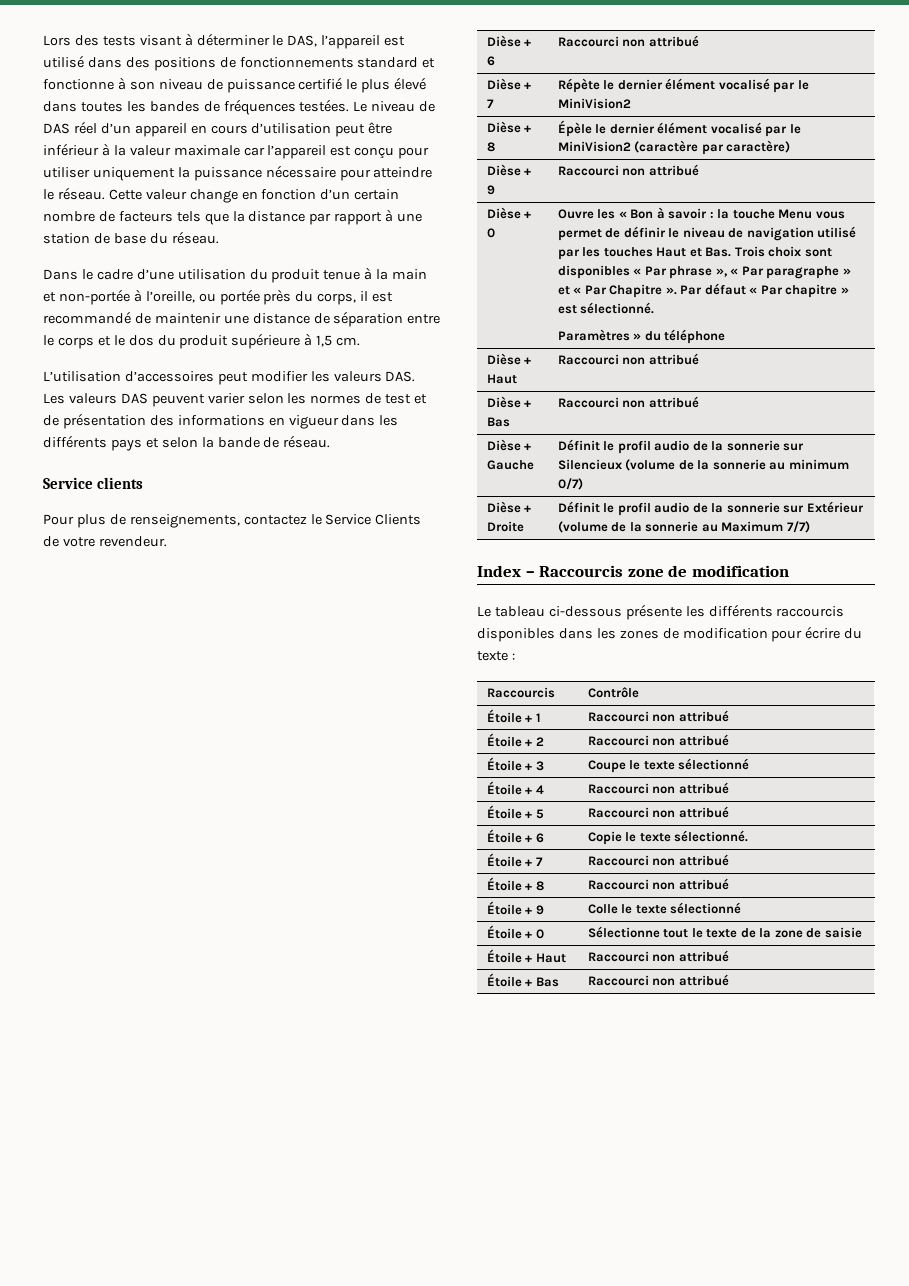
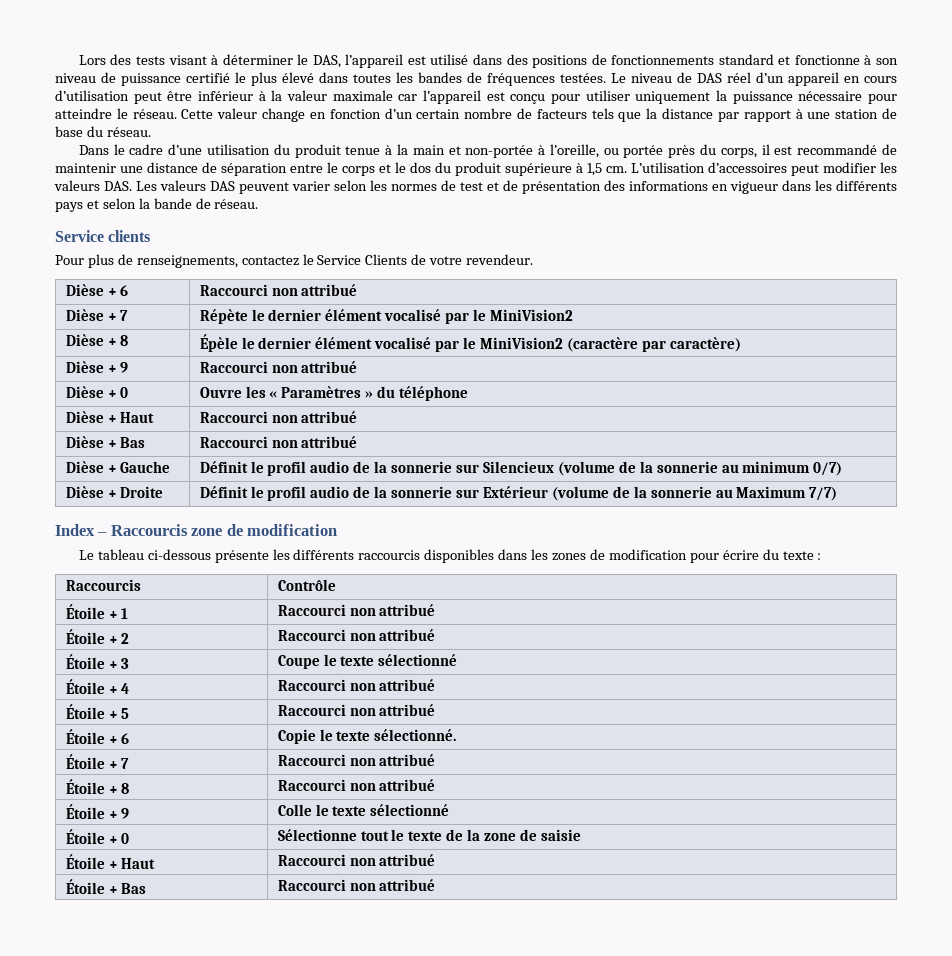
- Dans le cadre d’une utilisation du produit tenue à la main et non-portée à l’oreille, ou portée près du corps, il est recommandé de maintenir une distance de séparation entre le corps et le dos du produit supérieure à 1,5 cm.
- L’utilisation d’accessoires peut modifier les valeurs DAS. Les valeurs DAS peuvent varier selon les normes de test et de présentation des informations en vigueur dans les différents pays et selon la bande de réseau.
+ Dans le cadre d’une utilisation du produit tenue à la main et non-portée à l’oreille, ou portée près du corps, il est recommandé de maintenir une distance de séparation entre le corps et le dos du produit supérieure à 1,5 cm. L’utilisation d’accessoires peut modifier les valeurs DAS. Les valeurs DAS peuvent varier selon les normes de test et de présentation des informations en vigueur dans les différents pays et selon la bande de réseau.
- Ouvre les « Bon à savoir : la touche Menu vous permet de définir le niveau de navigation utilisé par les touches Haut et Bas. Trois choix sont disponibles « Par phrase », « Par paragraphe » et « Par Chapitre ». Par défaut « Par chapitre » est sélectionné.
- Paramètres » du téléphone
+ Ouvre les « Paramètres » du téléphone

